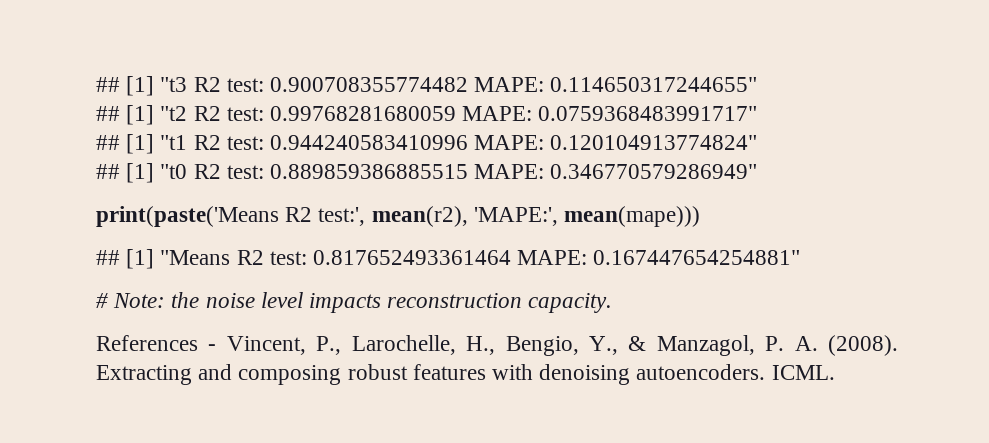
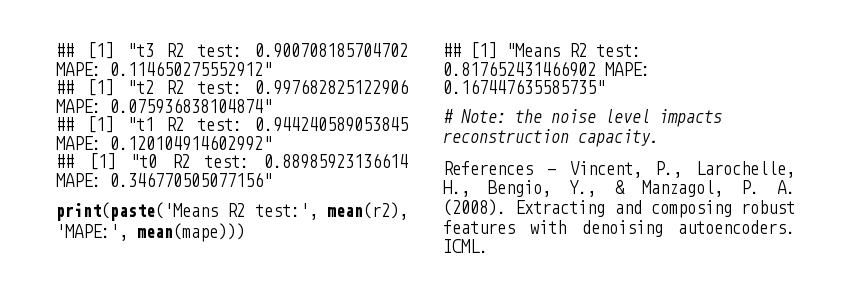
- ## [1] "t3 R2 test: 0.900708355774482 MAPE: 0.114650317244655"
+ ## [1] "t3 R2 test: 0.900708185704702 MAPE: 0.114650275552912"
- ## [1] "t2 R2 test: 0.99768281680059 MAPE: 0.0759368483991717"
+ ## [1] "t2 R2 test: 0.997682825122906 MAPE: 0.075936838104874"
- ## [1] "t1 R2 test: 0.944240583410996 MAPE: 0.120104913774824"
+ ## [1] "t1 R2 test: 0.944240589053845 MAPE: 0.120104914602992"
- ## [1] "t0 R2 test: 0.889859386885515 MAPE: 0.346770579286949"
+ ## [1] "t0 R2 test: 0.88985923136614 MAPE: 0.346770505077156"
- ## [1] "Means R2 test: 0.817652493361464 MAPE: 0.167447654254881"
+ ## [1] "Means R2 test: 0.817652431466902 MAPE: 0.167447635585735"

